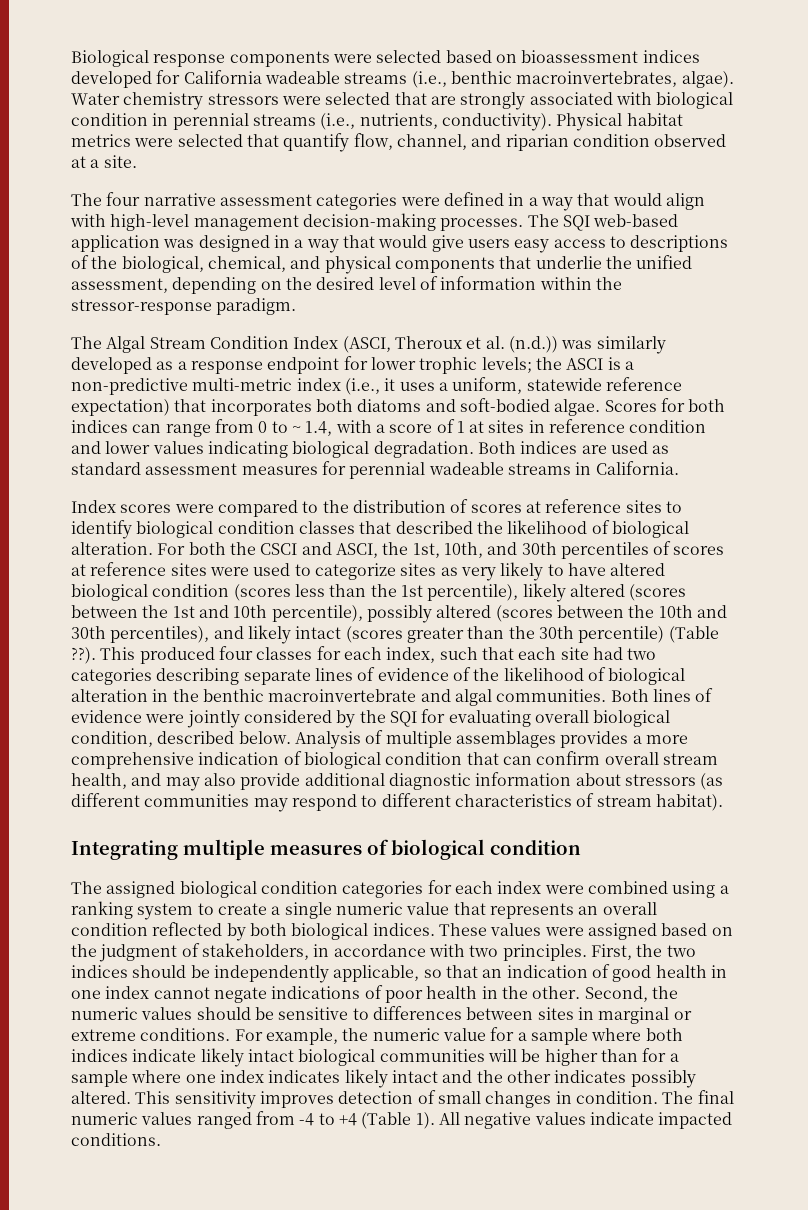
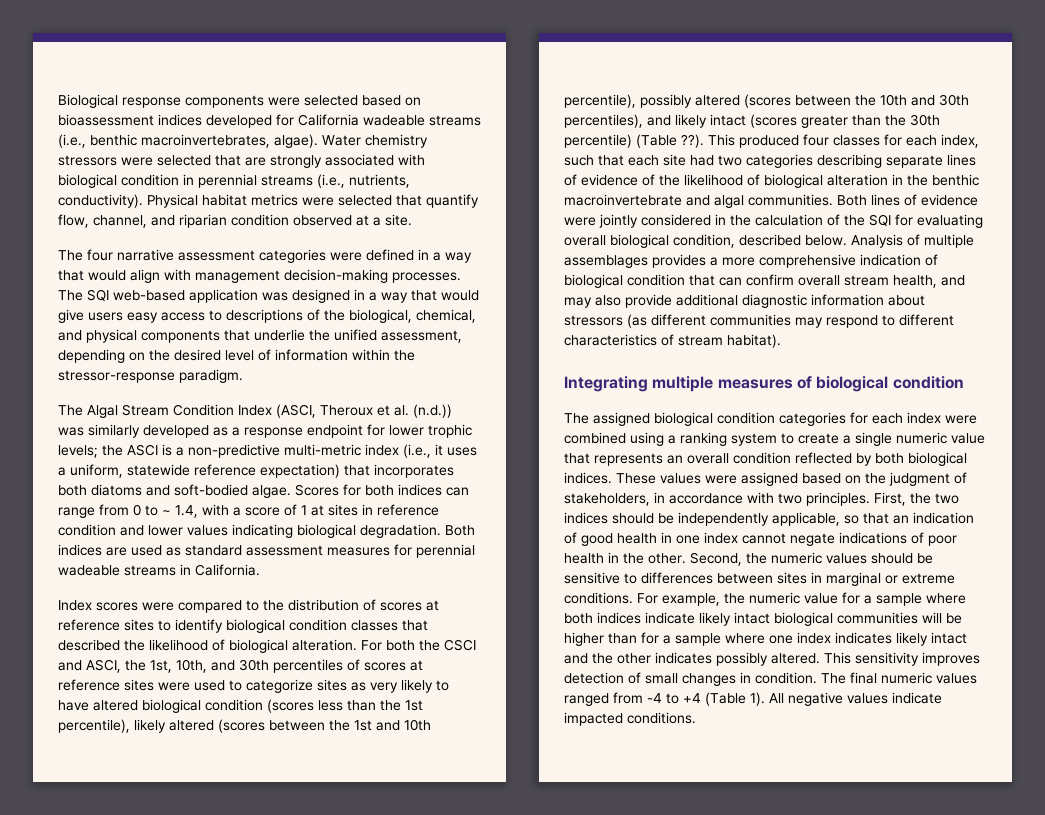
- The four narrative assessment categories were defined in a way that would align with high-level management decision-making processes.
+ The four narrative assessment categories were defined in a way that would align with management decision-making processes.
- Both lines of evidence were jointly considered by the SQI for evaluating overall biological condition, described below.
+ Both lines of evidence were jointly considered in the calculation of the SQI for evaluating overall biological condition, described below.

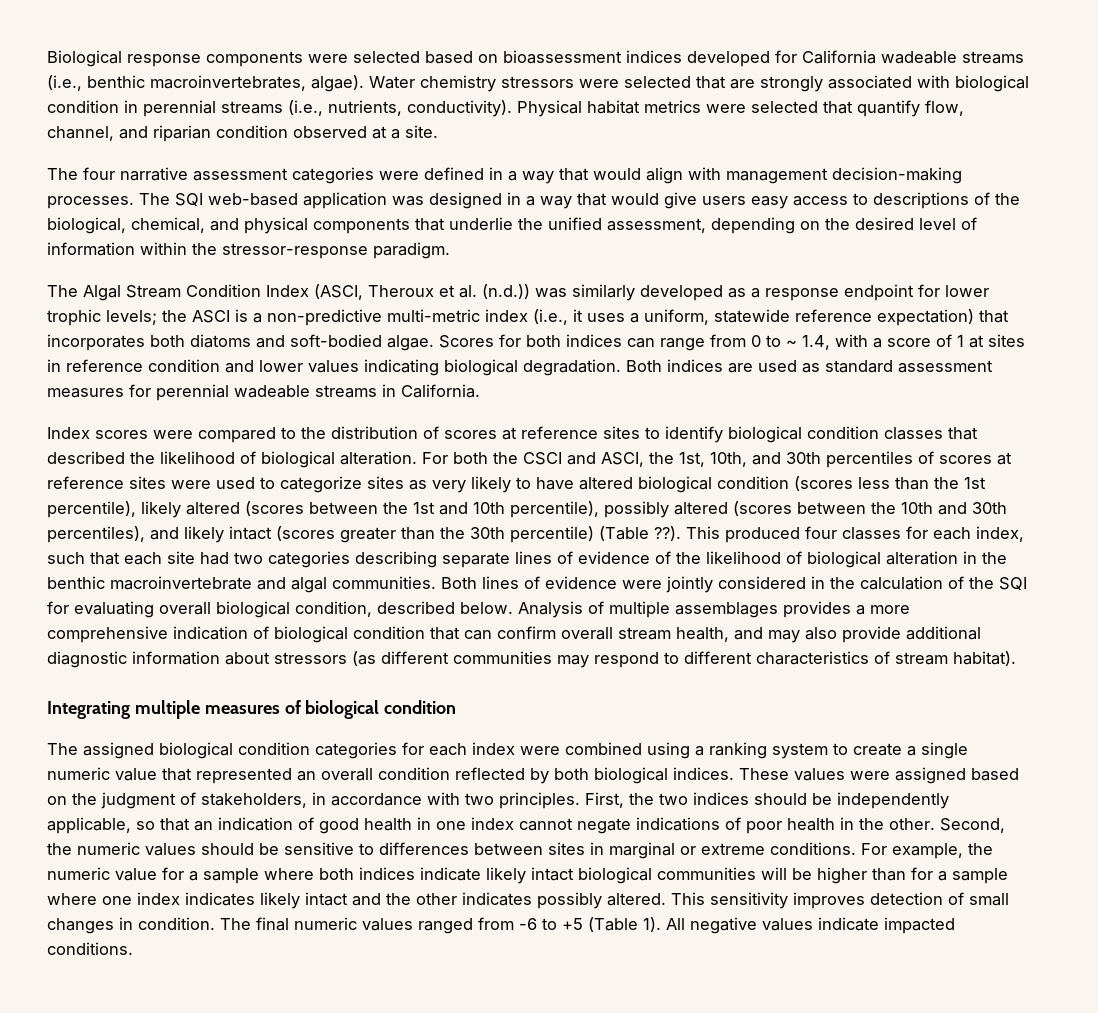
- The assigned biological condition categories for each index were combined using a ranking system to create a single numeric value that represents an overall condition reflected by both biological indices.
+ The assigned biological condition categories for each index were combined using a ranking system to create a single numeric value that represented an overall condition reflected by both biological indices.
- The final numeric values ranged from -4 to +4 (Table 1).
+ The final numeric values ranged from -6 to +5 (Table 1).

